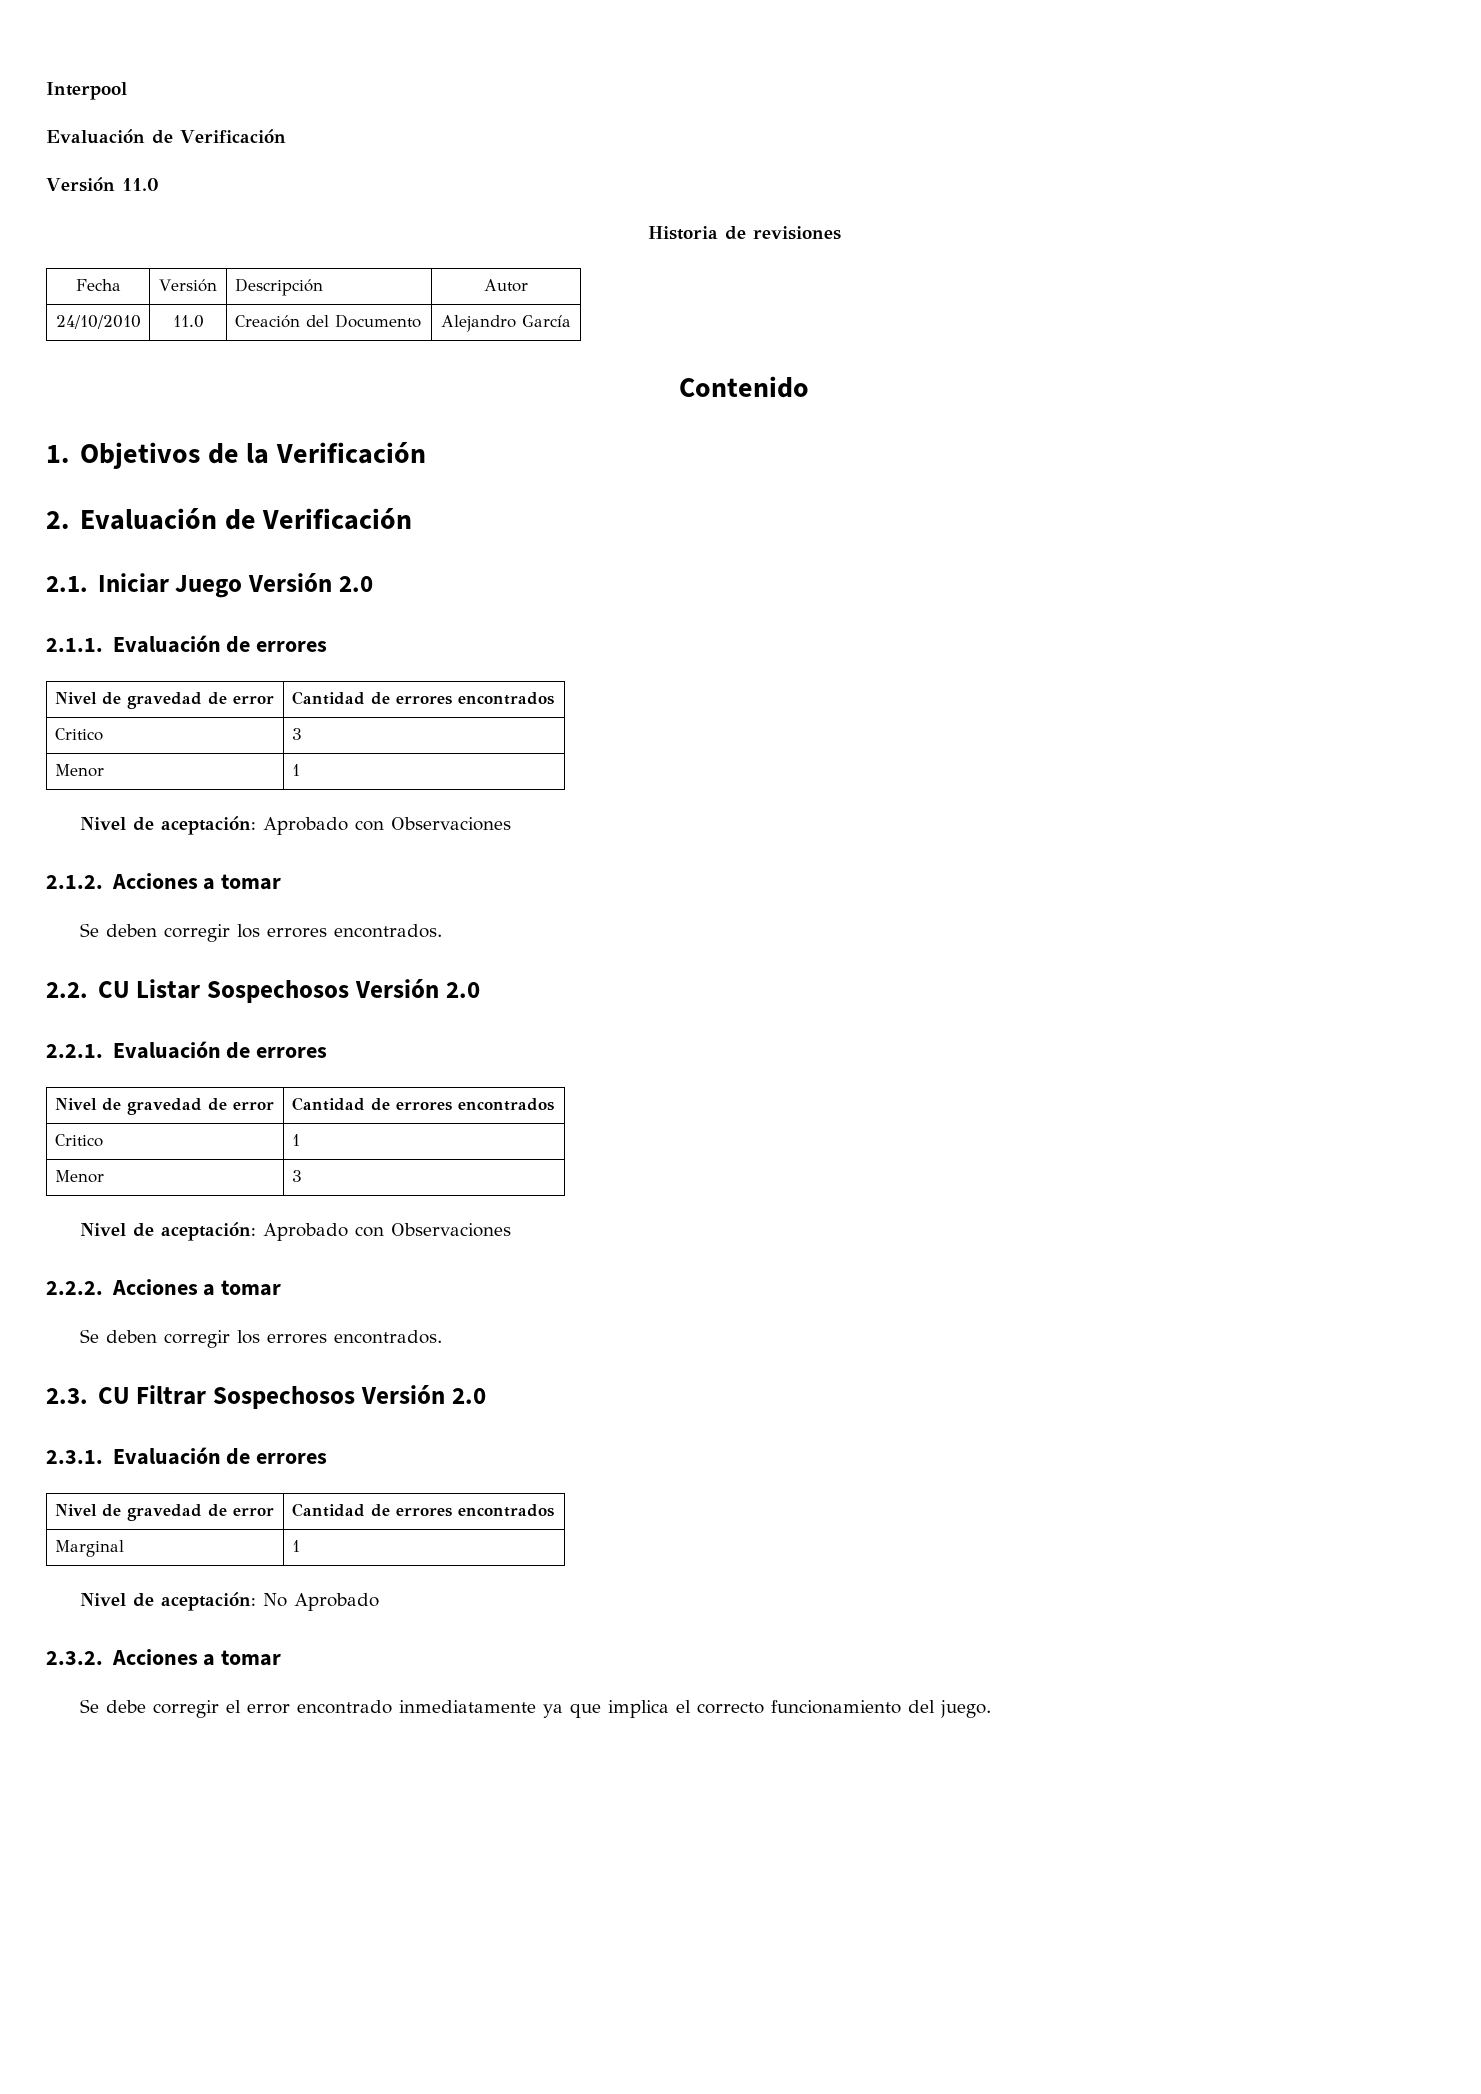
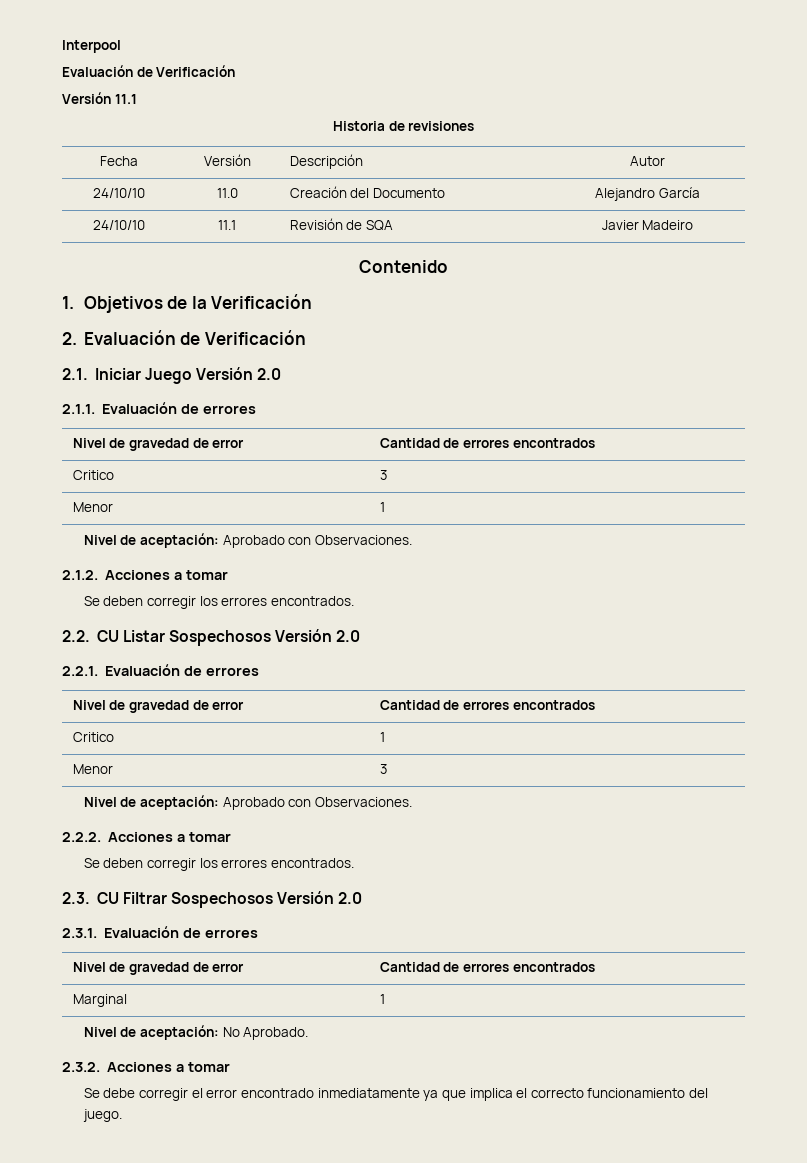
- Versión 11.0
+ Versión 11.1
- 24/10/2010 | 11.0 | Creación del Documento | Alejandro García
+ 24/10/10 | 11.0 | Creación del Documento | Alejandro García
+ 24/10/10 | 11.1 | Revisión de SQA | Javier Madeiro
  Menor | 1
- Nivel de aceptación: Aprobado con Observaciones
+ Nivel de aceptación: Aprobado con Observaciones.
  Menor | 3
- Nivel de aceptación: Aprobado con Observaciones
+ Nivel de aceptación: Aprobado con Observaciones.
- Nivel de aceptación: No Aprobado
+ Nivel de aceptación: No Aprobado.

